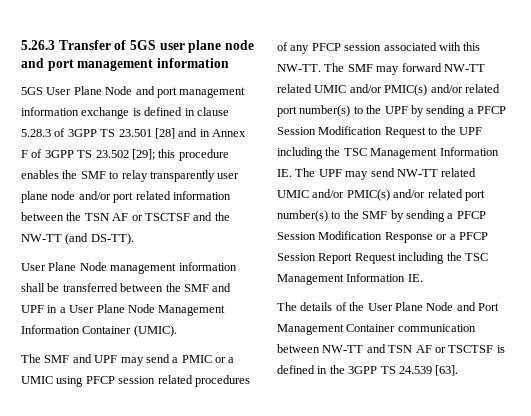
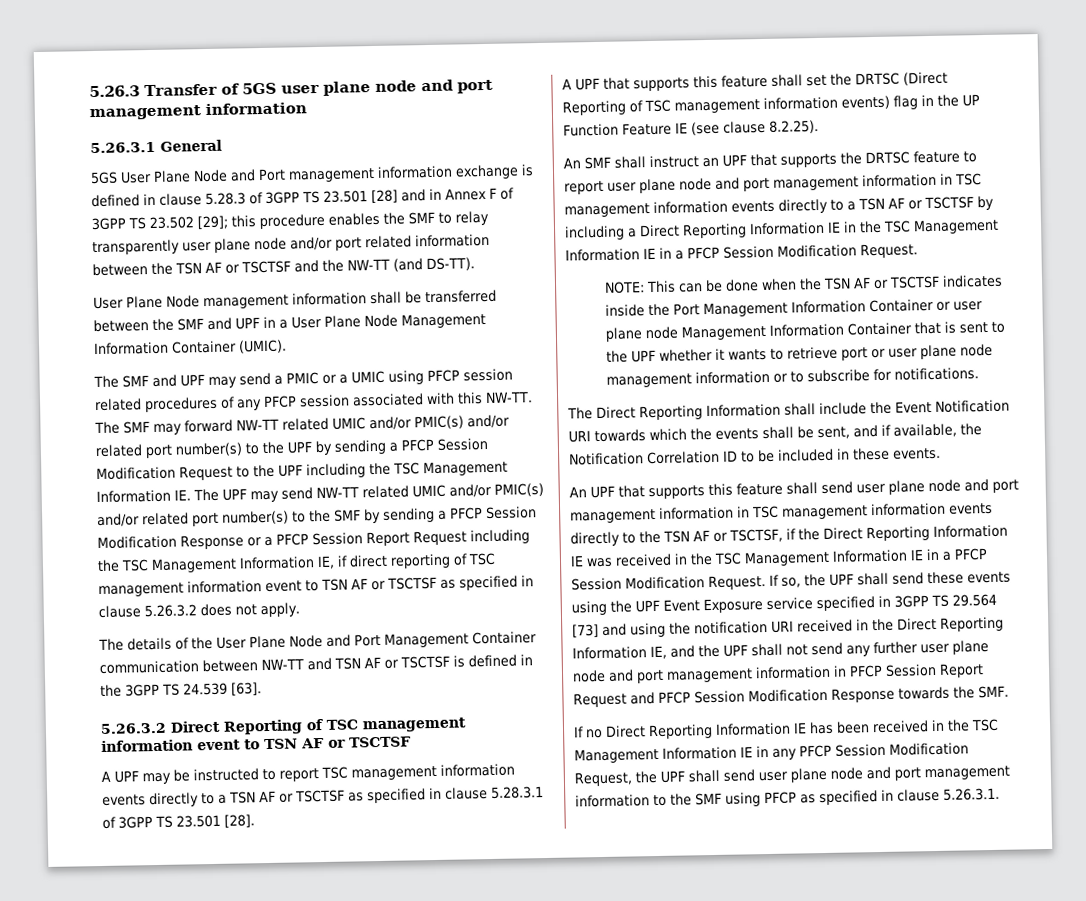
+ 5.26.3.1 General
- 5GS User Plane Node and port management information exchange is defined in clause 5.28.3 of 3GPP TS 23.501 [28] and in Annex F of 3GPP TS 23.502 [29]; this procedure enables the SMF to relay transparently user plane node and/or port related information between the TSN AF or TSCTSF and the NW-TT (and DS-TT).
+ 5GS User Plane Node and Port management information exchange is defined in clause 5.28.3 of 3GPP TS 23.501 [28] and in Annex F of 3GPP TS 23.502 [29]; this procedure enables the SMF to relay transparently user plane node and/or port related information between the TSN AF or TSCTSF and the NW-TT (and DS-TT).
- The SMF may forward NW-TT related UMIC and/or PMIC(s) and/or related port number(s) to the UPF by sending a PFCP Session Modification Request to the UPF including the TSC Management Information IE. The UPF may send NW-TT related UMIC and/or PMIC(s) and/or related port number(s) to the SMF by sending a PFCP Session Modification Response or a PFCP Session Report Request including the TSC Management Information IE.
+ The SMF may forward NW-TT related UMIC and/or PMIC(s) and/or related port number(s) to the UPF by sending a PFCP Session Modification Request to the UPF including the TSC Management Information IE. The UPF may send NW-TT related UMIC and/or PMIC(s) and/or related port number(s) to the SMF by sending a PFCP Session Modification Response or a PFCP Session Report Request including the TSC Management Information IE, if direct reporting of TSC management information event to TSN AF or TSCTSF as specified in clause 5.26.3.2 does not apply.
+ 5.26.3.2 Direct Reporting of TSC management information event to TSN AF or TSCTSF
+ A UPF may be instructed to report TSC management information events directly to a TSN AF or TSCTSF as specified in clause 5.28.3.1 of 3GPP TS 23.501 [28].
+ A UPF that supports this feature shall set the DRTSC (Direct Reporting of TSC management information events) flag in the UP Function Feature IE (see clause 8.2.25).
+ An SMF shall instruct an UPF that supports the DRTSC feature to report user plane node and port management information in TSC management information events directly to a TSN AF or TSCTSF by including a Direct Reporting Information IE in the TSC Management Information IE in a PFCP Session Modification Request.
+ NOTE: This can be done when the TSN AF or TSCTSF indicates inside the Port Management Information Container or user plane node Management Information Container that is sent to the UPF whether it wants to retrieve port or user plane node management information or to subscribe for notifications.
+ The Direct Reporting Information shall include the Event Notification URI towards which the events shall be sent, and if available, the Notification Correlation ID to be included in these events.
+ An UPF that supports this feature shall send user plane node and port management information in TSC management information events directly to the TSN AF or TSCTSF, if the Direct Reporting Information IE was received in the TSC Management Information IE in a PFCP Session Modification Request. If so, the UPF shall send these events using the UPF Event Exposure service specified in 3GPP TS 29.564 [73] and using the notification URI received in the Direct Reporting Information IE, and the UPF shall not send any further user plane node and port management information in PFCP Session Report Request and PFCP Session Modification Response towards the SMF.
+ If no Direct Reporting Information IE has been received in the TSC Management Information IE in any PFCP Session Modification Request, the UPF shall send user plane node and port management information to the SMF using PFCP as specified in clause 5.26.3.1.

